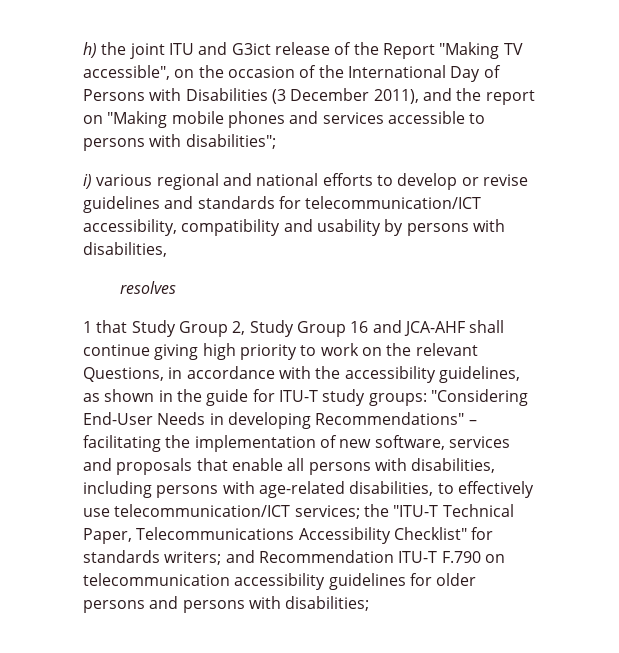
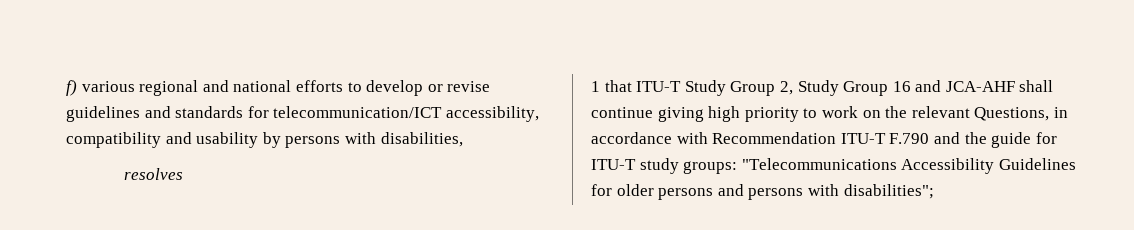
- h) the joint ITU and G3ict release of the Report "Making TV accessible", on the occasion of the International Day of Persons with Disabilities (3 December 2011), and the report on "Making mobile phones and services accessible to persons with disabilities";
- i) various regional and national efforts to develop or revise guidelines and standards for telecommunication/ICT accessibility, compatibility and usability by persons with disabilities,
+ f) various regional and national efforts to develop or revise guidelines and standards for telecommunication/ICT accessibility, compatibility and usability by persons with disabilities,
- 1 that Study Group 2, Study Group 16 and JCA-AHF shall continue giving high priority to work on the relevant Questions, in accordance with the accessibility guidelines, as shown in the guide for ITU-T study groups: "Considering End-User Needs in developing Recommendations" – facilitating the implementation of new software, services and proposals that enable all persons with disabilities, including persons with age-related disabilities, to effectively use telecommunication/ICT services; the "ITU-T Technical Paper, Telecommunications Accessibility Checklist" for standards writers; and Recommendation ITU-T F.790 on telecommunication accessibility guidelines for older persons and persons with disabilities;
+ 1 that ITU-T Study Group 2, Study Group 16 and JCA-AHF shall continue giving high priority to work on the relevant Questions, in accordance with Recommendation ITU-T F.790 and the guide for ITU-T study groups: "Telecommunications Accessibility Guidelines for older persons and persons with disabilities";

